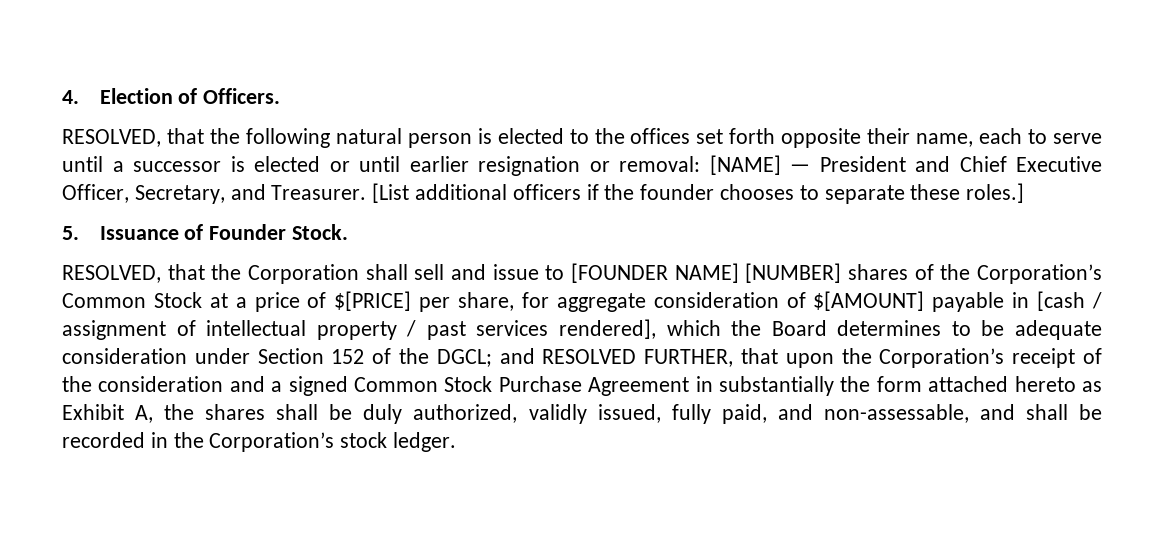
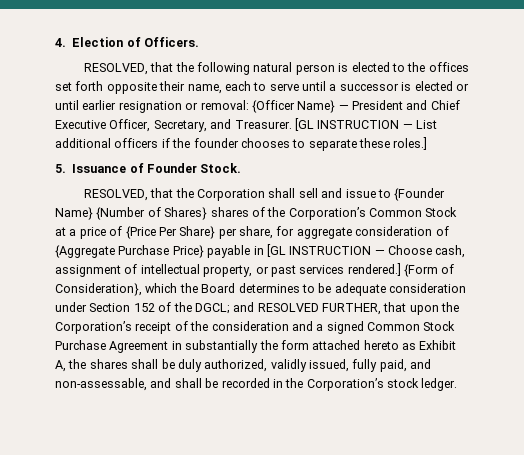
- RESOLVED, that the following natural person is elected to the offices set forth opposite their name, each to serve until a successor is elected or until earlier resignation or removal: [NAME] — President and Chief Executive Officer, Secretary, and Treasurer.
+ RESOLVED, that the following natural person is elected to the offices set forth opposite their name, each to serve until a successor is elected or until earlier resignation or removal: {Officer Name} — President and Chief Executive Officer, Secretary, and Treasurer.
- [List additional officers if the founder chooses to separate these roles.]
+ [GL INSTRUCTION — List additional officers if the founder chooses to separate these roles.]
- RESOLVED, that the Corporation shall sell and issue to [FOUNDER NAME] [NUMBER] shares of the Corporation’s Common Stock at a price of $[PRICE] per share, for aggregate consideration of $[AMOUNT] payable in [cash / assignment of intellectual property / past services rendered], which the Board determines to be adequate consideration under Section 152 of the DGCL;
+ RESOLVED, that the Corporation shall sell and issue to {Founder Name} {Number of Shares} shares of the Corporation’s Common Stock at a price of {Price Per Share} per share, for aggregate consideration of {Aggregate Purchase Price} payable in [GL INSTRUCTION — Choose cash, assignment of intellectual property, or past services rendered.] {Form of Consideration}, which the Board determines to be adequate consideration under Section 152 of the DGCL;

